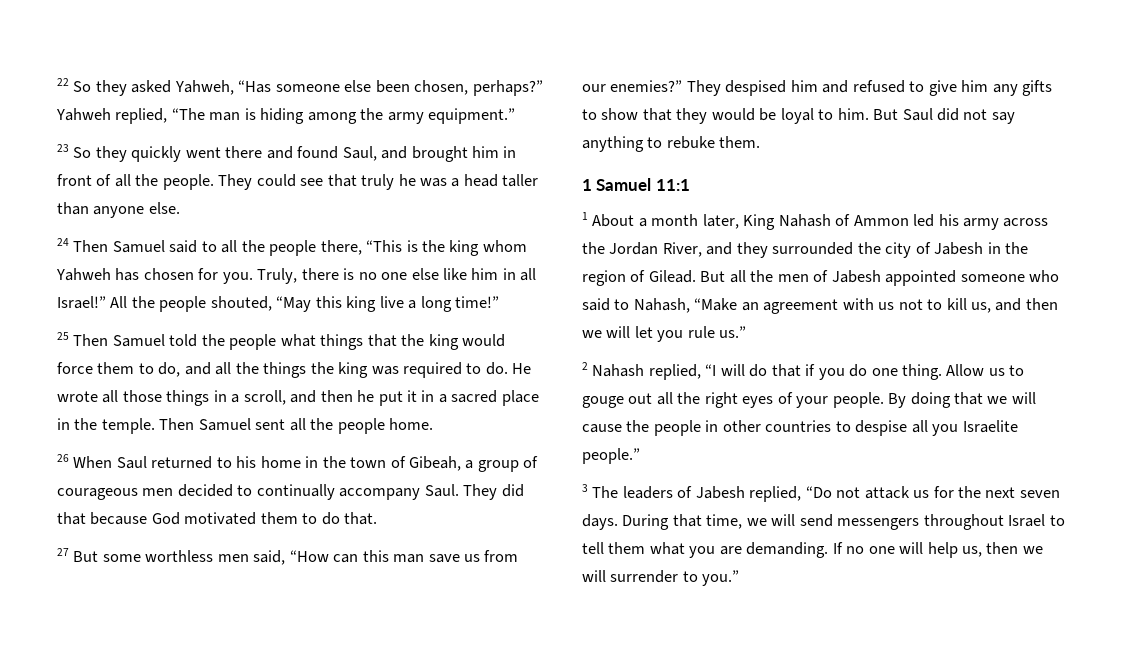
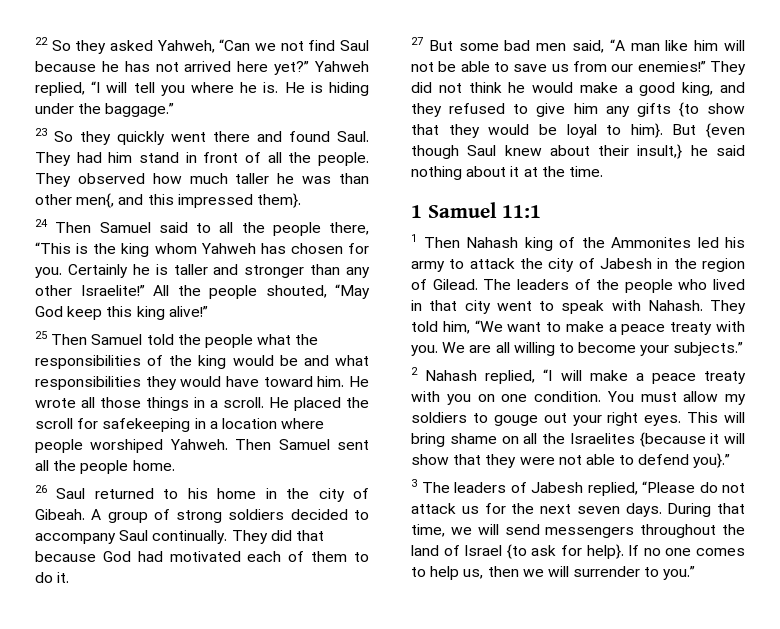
- 22 So they asked Yahweh, “Has someone else been chosen, perhaps?” Yahweh replied, “The man is hiding among the army equipment.”
+ 22 So they asked Yahweh, “Can we not find Saul because he has not arrived here yet?” Yahweh replied, “I will tell you where he is. He is hiding under the baggage.”
- 23 So they quickly went there and found Saul, and brought him in front of all the people.
+ 23 So they quickly went there and found Saul. They had him stand in front of all the people.
- They could see that truly he was a head taller than anyone else.
+ They observed how much taller he was than other men{, and this impressed them}.
- Truly, there is no one else like him in all Israel!”
+ Certainly he is taller and stronger than any other Israelite!”
- All the people shouted, “May this king live a long time!”
+ All the people shouted, “May God keep this king alive!”
- 25 Then Samuel told the people what things that the king would force them to do, and all the things the king was required to do.
+ 25 Then Samuel told the people what the responsibilities of the king would be and what responsibilities they would have toward him.
- He wrote all those things in a scroll, and then he put it in a sacred place in the temple.
+ He wrote all those things in a scroll. He placed the scroll for safekeeping in a location where people worshiped Yahweh.
- 26 When Saul returned to his home in the town of Gibeah, a group of courageous men decided to continually accompany Saul.
+ 26 Saul returned to his home in the city of Gibeah. A group of strong soldiers decided to accompany Saul continually.
- They did that because God motivated them to do that.
+ They did that because God had motivated each of them to do it.
- 27 But some worthless men said, “How can this man save us from our enemies?” They despised him and refused to give him any gifts to show that they would be loyal to him. But Saul did not say anything to rebuke them.
+ 27 But some bad men said, “A man like him will not be able to save us from our enemies!” They did not think he would make a good king, and they refused to give him any gifts {to show that they would be loyal to him}. But {even though Saul knew about their insult,} he said nothing about it at the time.
  1 Samuel 11:1
- 1 About a month later, King Nahash of Ammon led his army across the Jordan River, and they surrounded the city of Jabesh in the region of Gilead.
+ 1 Then Nahash king of the Ammonites led his army to attack the city of Jabesh in the region of Gilead.
- But all the men of Jabesh appointed someone who said to Nahash, “Make an agreement with us not to kill us, and then we will let you rule us.”
+ The leaders of the people who lived in that city went to speak with Nahash. They told him, “We want to make a peace treaty with you. We are all willing to become your subjects.”
- 2 Nahash replied, “I will do that if you do one thing. Allow us to gouge out all the right eyes of your people. By doing that we will cause the people in other countries to despise all you Israelite people.”
+ 2 Nahash replied, “I will make a peace treaty with you on one condition. You must allow my soldiers to gouge out your right eyes. This will bring shame on all the Israelites {because it will show that they were not able to defend you}.”
- 3 The leaders of Jabesh replied, “Do not attack us for the next seven days.
+ 3 The leaders of Jabesh replied, “Please do not attack us for the next seven days.
- During that time, we will send messengers throughout Israel to tell them what you are demanding.
+ During that time, we will send messengers throughout the land of Israel {to ask for help}.
- If no one will help us, then we will surrender to you.”
+ If no one comes to help us, then we will surrender to you.”

